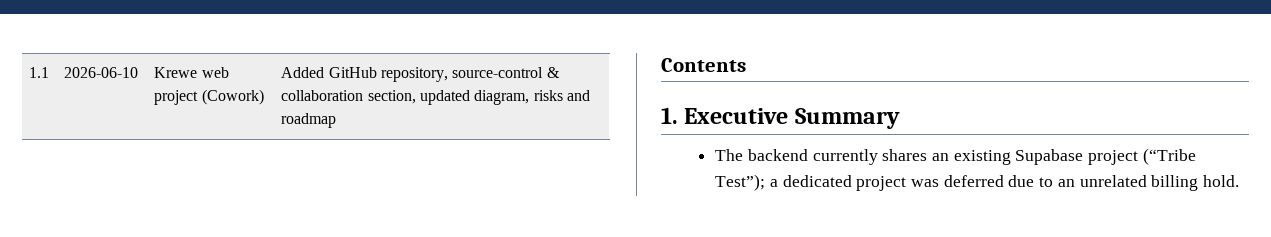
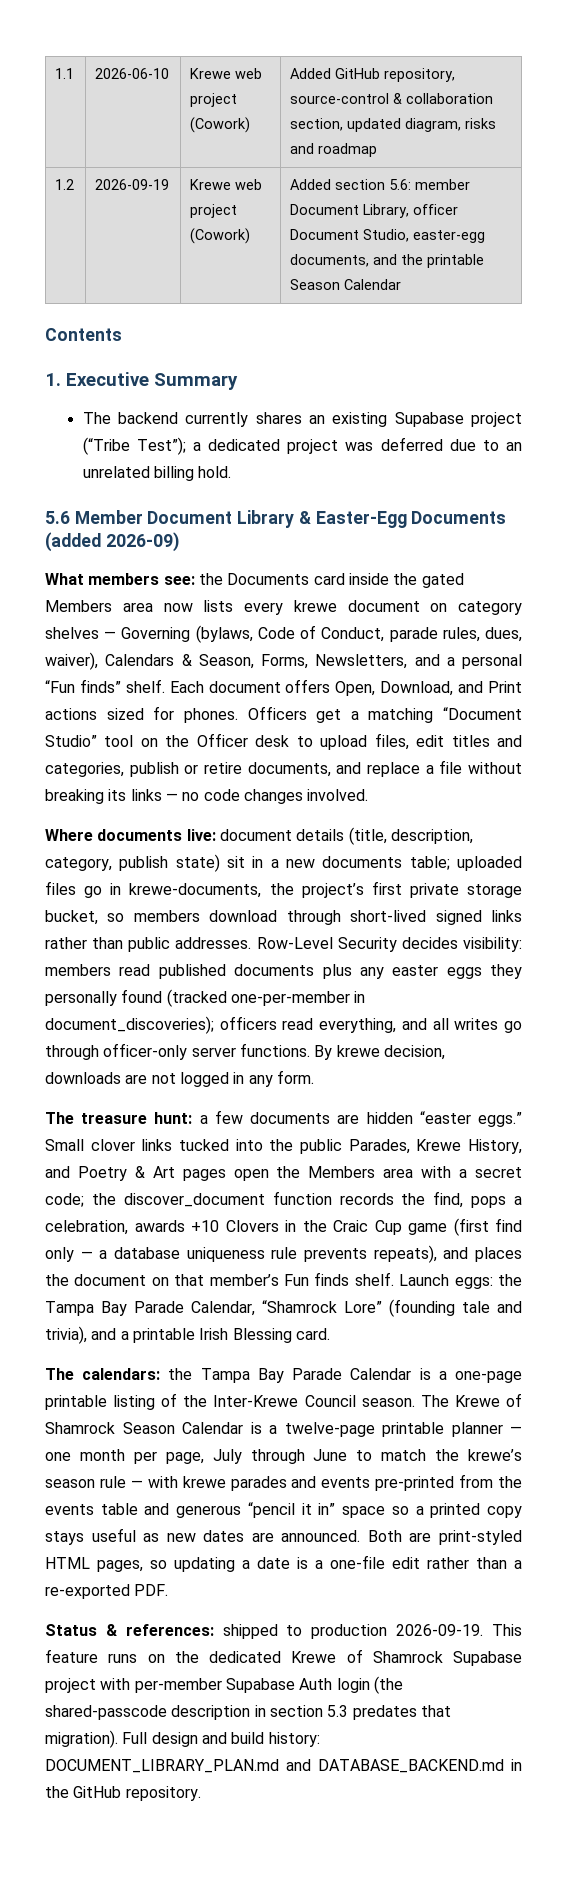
+ 1.2 | 2026-09-19 | Krewe web project (Cowork) | Added section 5.6: member Document Library, officer Document Studio, easter-egg documents, and the printable Season Calendar
+ 5.6 Member Document Library & Easter-Egg Documents (added 2026-09)
+ What members see: the Documents card inside the gated Members area now lists every krewe document on category shelves — Governing (bylaws, Code of Conduct, parade rules, dues, waiver), Calendars & Season, Forms, Newsletters, and a personal “Fun finds” shelf. Each document offers Open, Download, and Print actions sized for phones. Officers get a matching “Document Studio” tool on the Officer desk to upload files, edit titles and categories, publish or retire documents, and replace a file without breaking its links — no code changes involved.
+ Where documents live: document details (title, description, category, publish state) sit in a new documents table; uploaded files go in krewe-documents, the project’s first private storage bucket, so members download through short-lived signed links rather than public addresses. Row-Level Security decides visibility: members read published documents plus any easter eggs they personally found (tracked one-per-member in document_discoveries); officers read everything, and all writes go through officer-only server functions. By krewe decision, downloads are not logged in any form.
+ The treasure hunt: a few documents are hidden “easter eggs.” Small clover links tucked into the public Parades, Krewe History, and Poetry & Art pages open the Members area with a secret code; the discover_document function records the find, pops a celebration, awards +10 Clovers in the Craic Cup game (first find only — a database uniqueness rule prevents repeats), and places the document on that member’s Fun finds shelf. Launch eggs: the Tampa Bay Parade Calendar, “Shamrock Lore” (founding tale and trivia), and a printable Irish Blessing card.
+ The calendars: the Tampa Bay Parade Calendar is a one-page printable listing of the Inter-Krewe Council season. The Krewe of Shamrock Season Calendar is a twelve-page printable planner — one month per page, July through June to match the krewe’s season rule — with krewe parades and events pre-printed from the events table and generous “pencil it in” space so a printed copy stays useful as new dates are announced. Both are print-styled HTML pages, so updating a date is a one-file edit rather than a re-exported PDF.
+ Status & references: shipped to production 2026-09-19. This feature runs on the dedicated Krewe of Shamrock Supabase project with per-member Supabase Auth login (the shared-passcode description in section 5.3 predates that migration). Full design and build history: DOCUMENT_LIBRARY_PLAN.md and DATABASE_BACKEND.md in the GitHub repository.

